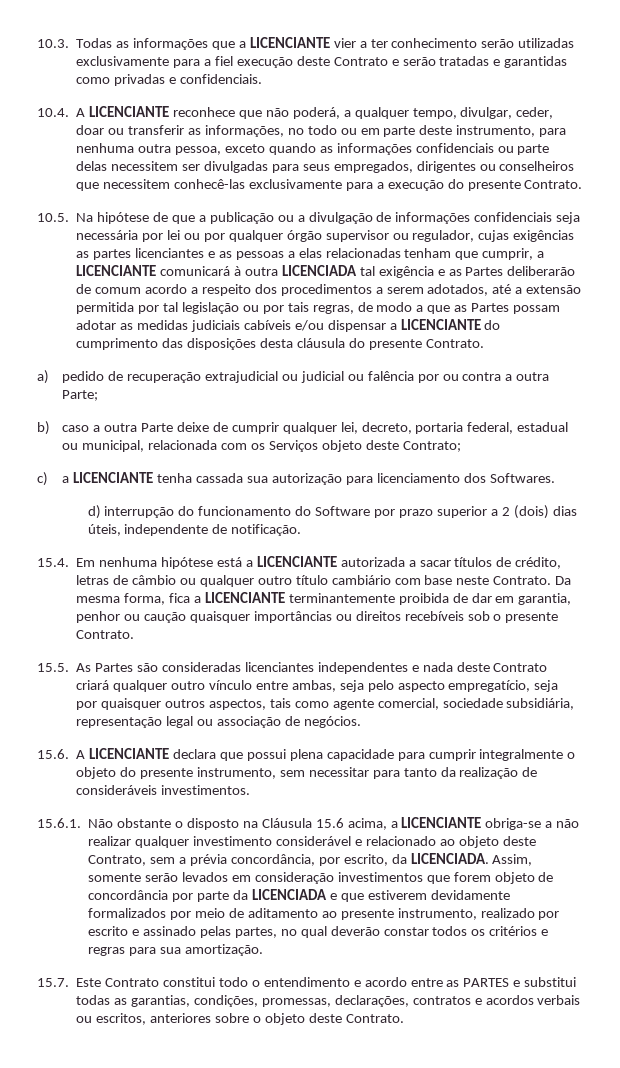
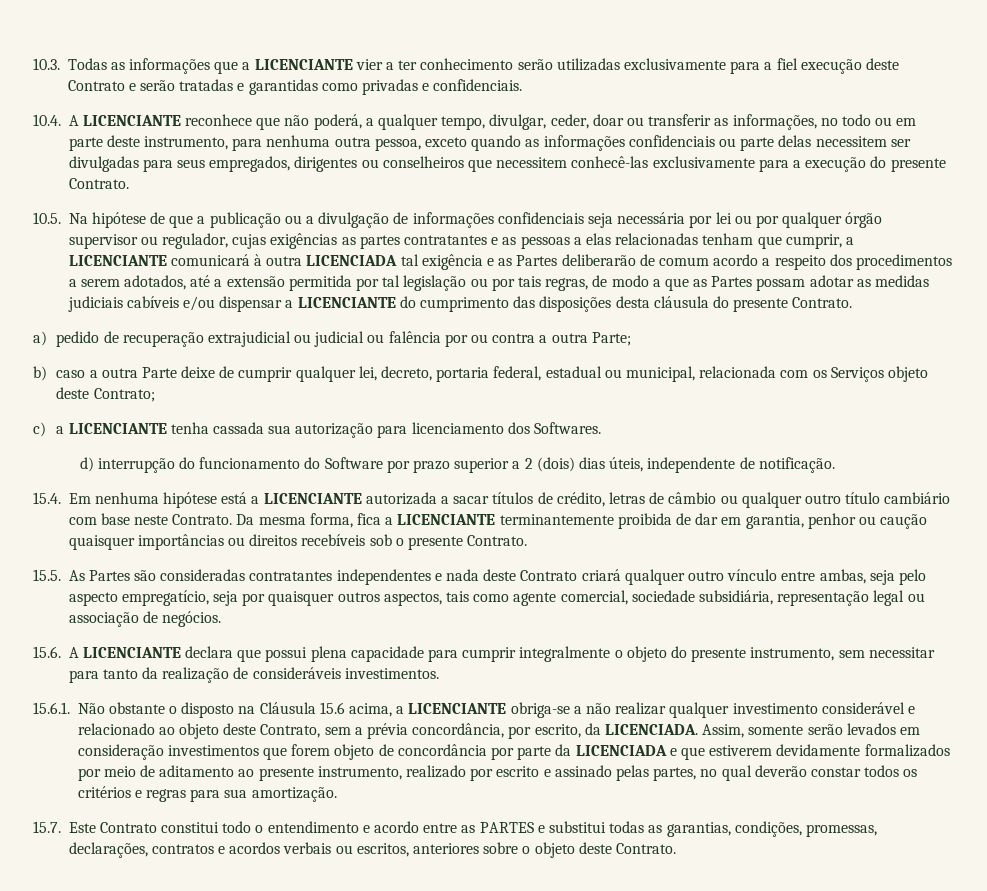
- 10.5. Na hipótese de que a publicação ou a divulgação de informações confidenciais seja necessária por lei ou por qualquer órgão supervisor ou regulador, cujas exigências as partes licenciantes e as pessoas a elas relacionadas tenham que cumprir, a LICENCIANTE comunicará à outra LICENCIADA tal exigência e as Partes deliberarão de comum acordo a respeito dos procedimentos a serem adotados, até a extensão permitida por tal legislação ou por tais regras, de modo a que as Partes possam adotar as medidas judiciais cabíveis e/ou dispensar a LICENCIANTE do cumprimento das disposições desta cláusula do presente Contrato.
+ 10.5. Na hipótese de que a publicação ou a divulgação de informações confidenciais seja necessária por lei ou por qualquer órgão supervisor ou regulador, cujas exigências as partes contratantes e as pessoas a elas relacionadas tenham que cumprir, a LICENCIANTE comunicará à outra LICENCIADA tal exigência e as Partes deliberarão de comum acordo a respeito dos procedimentos a serem adotados, até a extensão permitida por tal legislação ou por tais regras, de modo a que as Partes possam adotar as medidas judiciais cabíveis e/ou dispensar a LICENCIANTE do cumprimento das disposições desta cláusula do presente Contrato.
- 15.5. As Partes são consideradas licenciantes independentes e nada deste Contrato criará qualquer outro vínculo entre ambas, seja pelo aspecto empregatício, seja por quaisquer outros aspectos, tais como agente comercial, sociedade subsidiária, representação legal ou associação de negócios.
+ 15.5. As Partes são consideradas contratantes independentes e nada deste Contrato criará qualquer outro vínculo entre ambas, seja pelo aspecto empregatício, seja por quaisquer outros aspectos, tais como agente comercial, sociedade subsidiária, representação legal ou associação de negócios.

